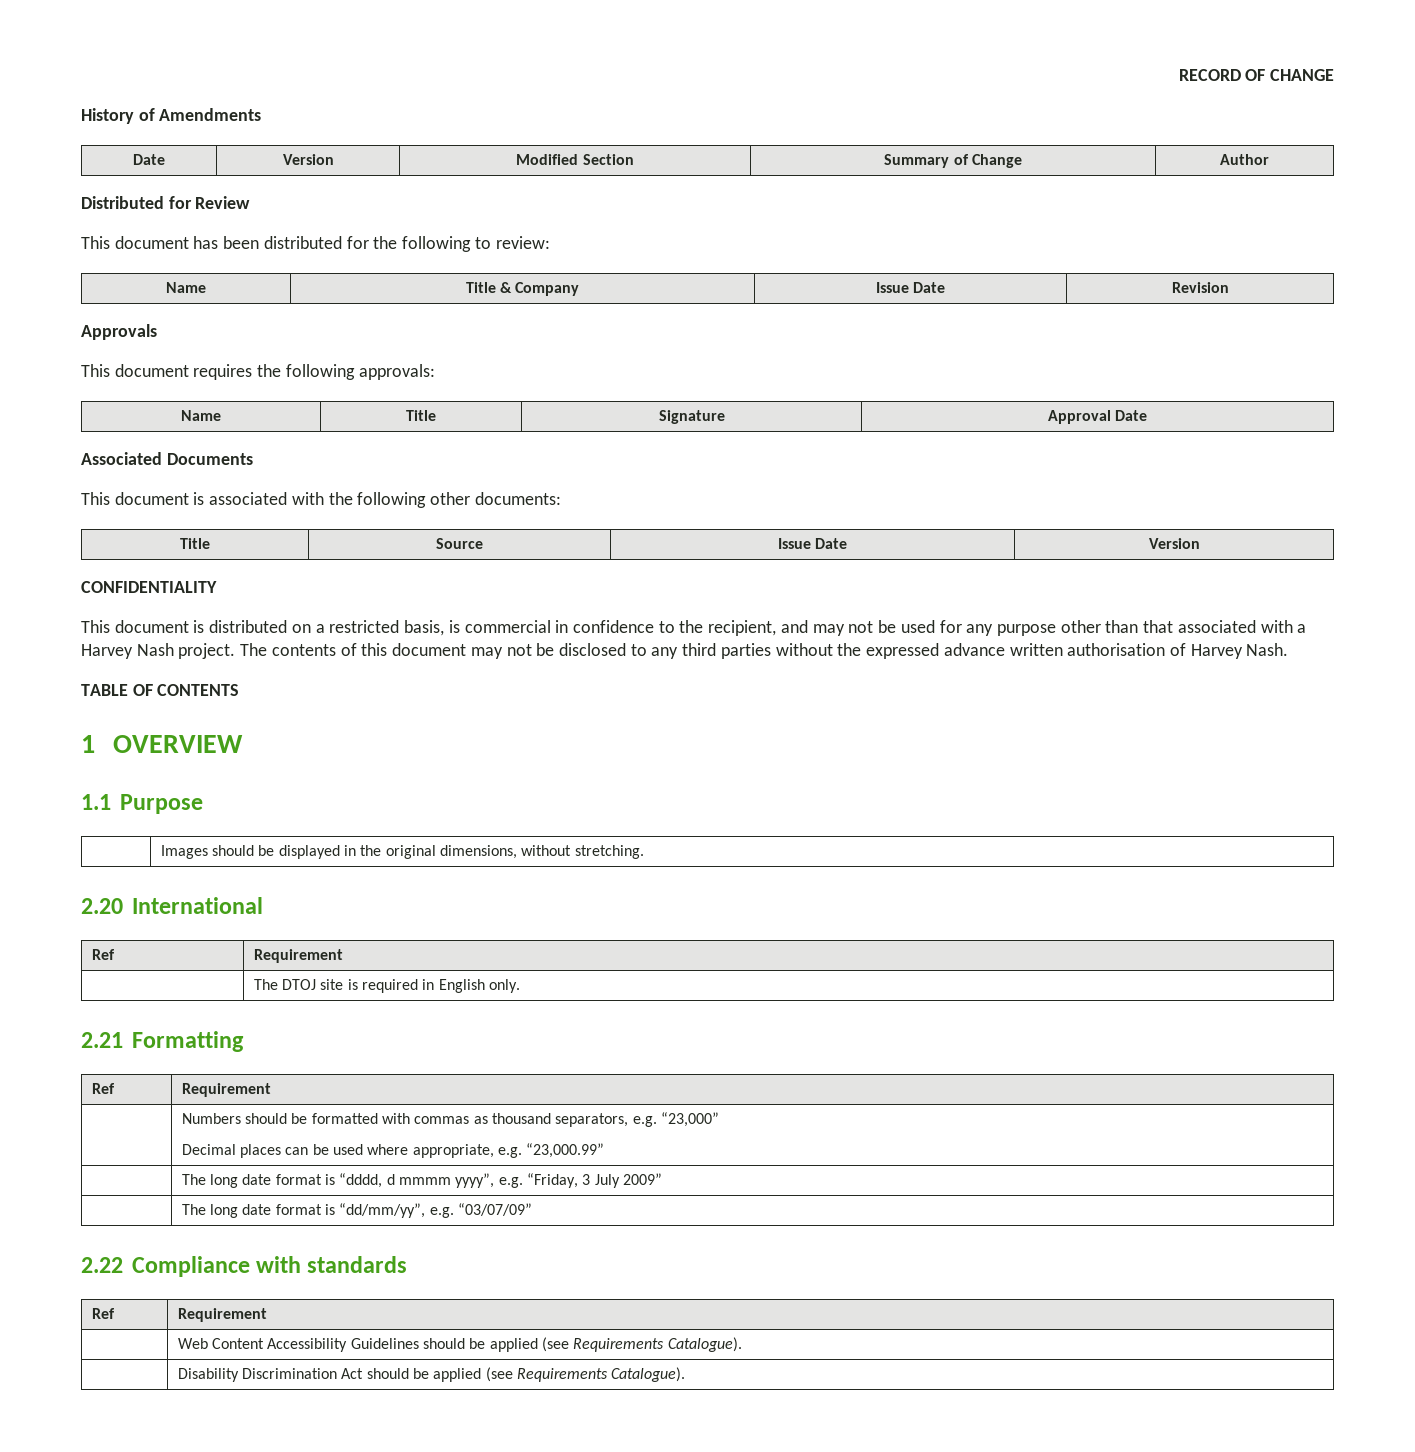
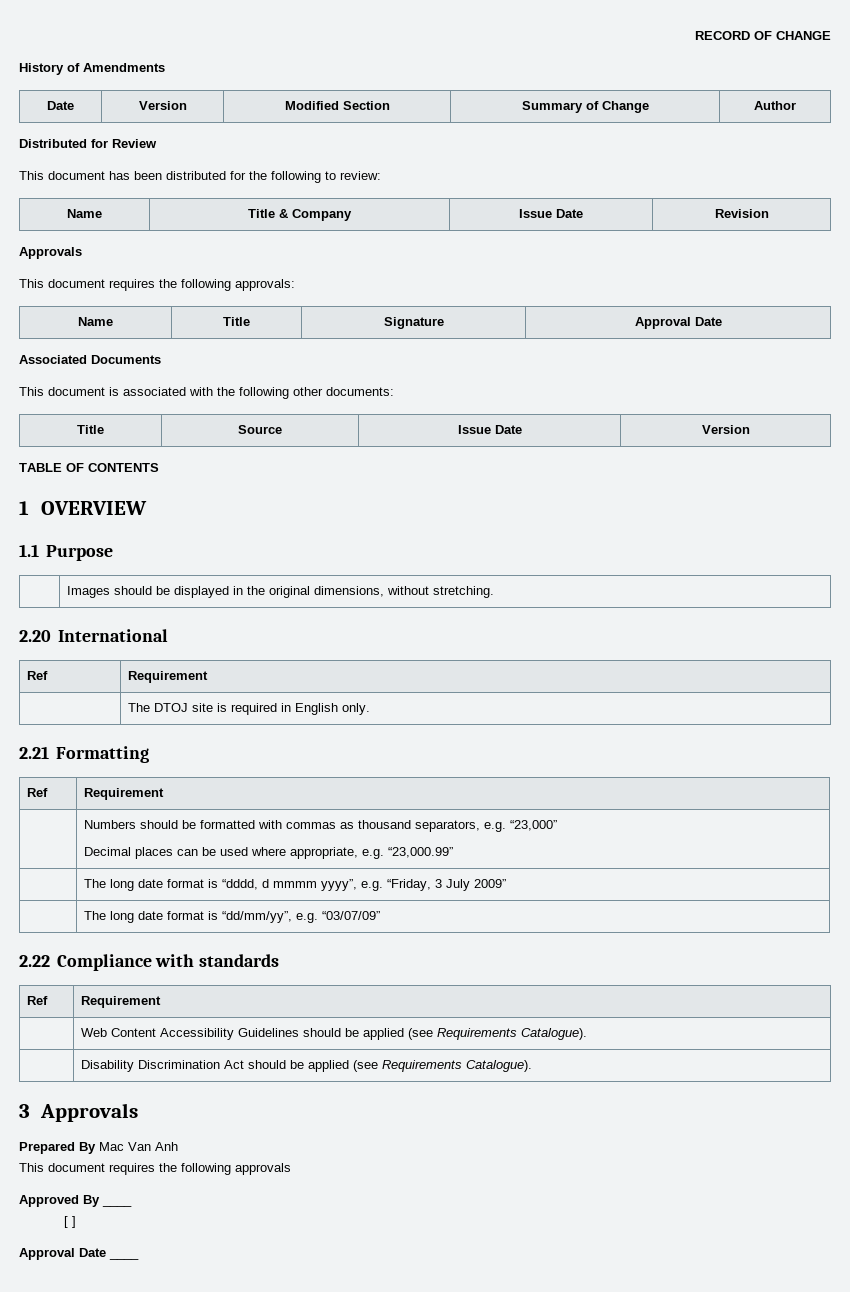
- CONFIDENTIALITY
- This document is distributed on a restricted basis, is commercial in confidence to the recipient, and may not be used for any purpose other than that associated with a Harvey Nash project. The contents of this document may not be disclosed to any third parties without the expressed advance written authorisation of Harvey Nash.
+ 3 Approvals
+ Prepared By Mac Van Anh
+ This document requires the following approvals
+ Approved By ____
+ [ ]
+ Approval Date ____

